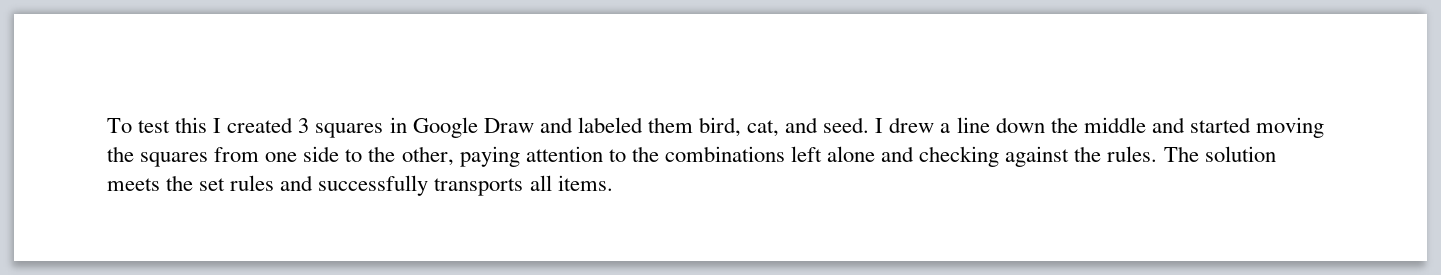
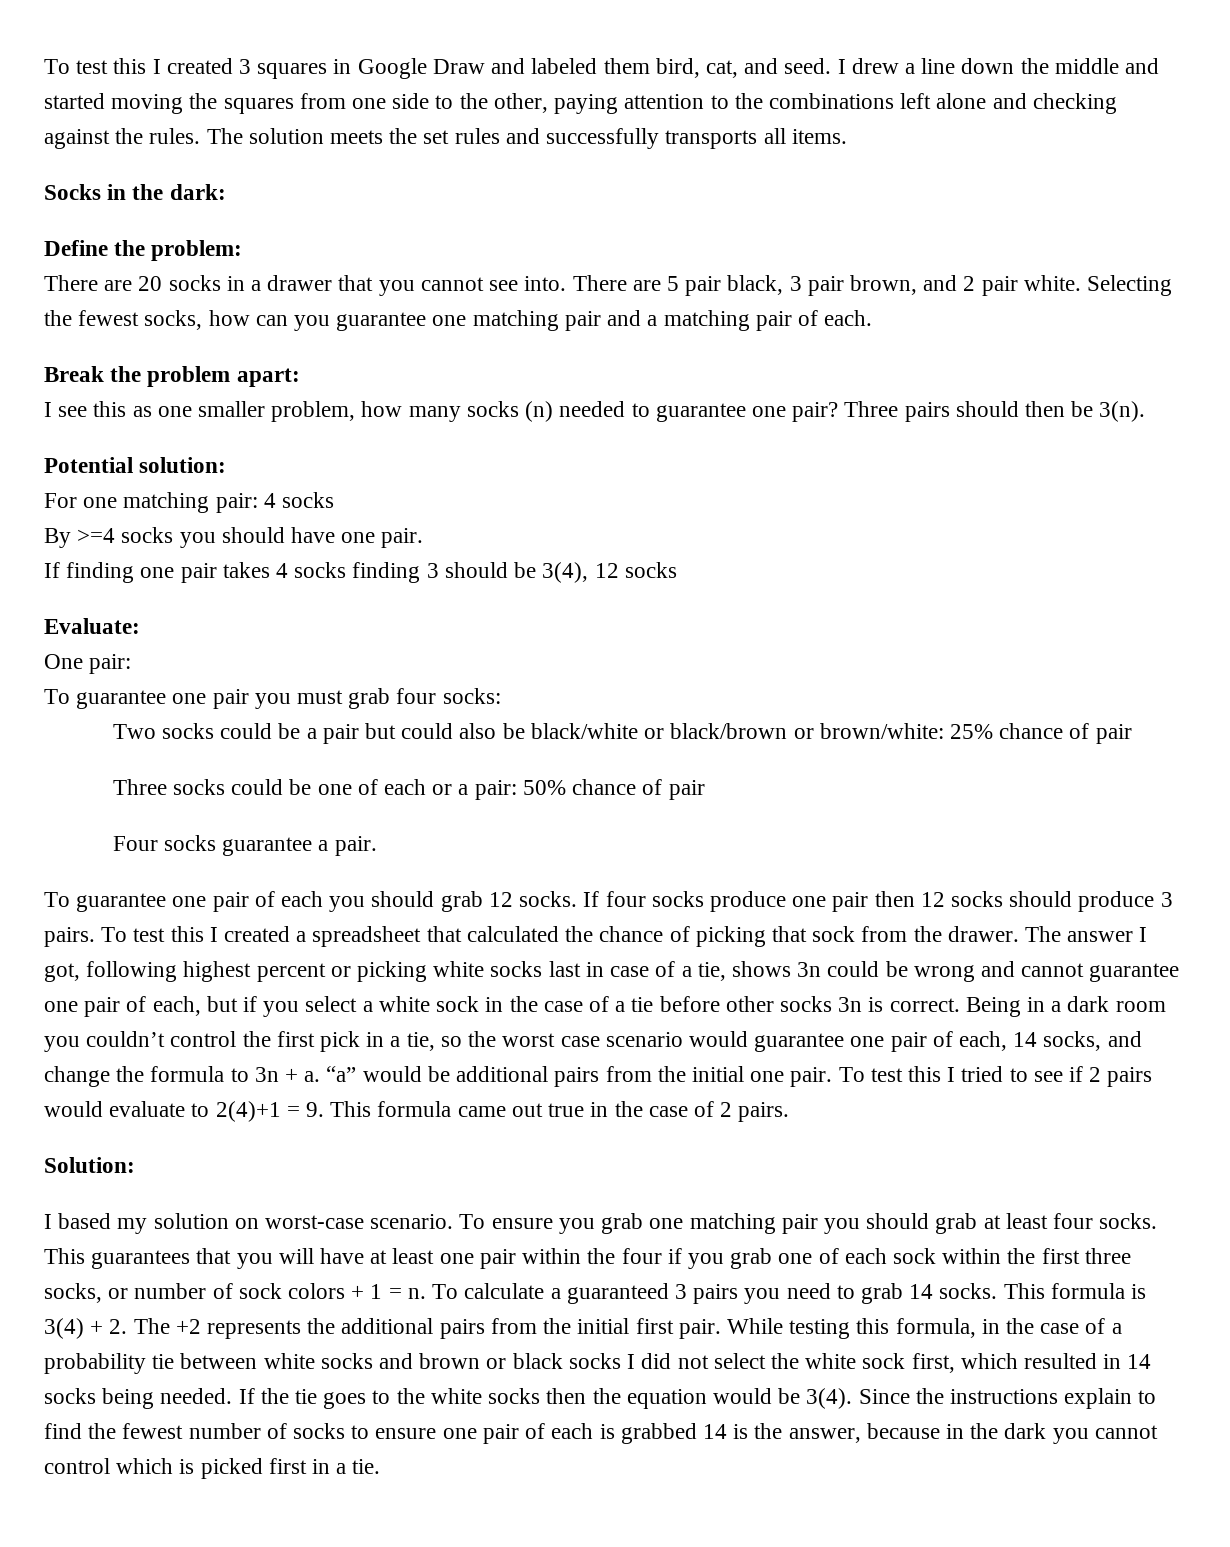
+ Socks in the dark:
+ Define the problem:
+ There are 20 socks in a drawer that you cannot see into. There are 5 pair black, 3 pair brown, and 2 pair white. Selecting the fewest socks, how can you guarantee one matching pair and a matching pair of each.
+ Break the problem apart:
+ I see this as one smaller problem, how many socks (n) needed to guarantee one pair? Three pairs should then be 3(n).
+ Potential solution:
+ For one matching pair: 4 socks
+ By >=4 socks you should have one pair.
+ If finding one pair takes 4 socks finding 3 should be 3(4), 12 socks
+ Evaluate:
+ One pair:
+ To guarantee one pair you must grab four socks:
+ Two socks could be a pair but could also be black/white or black/brown or brown/white: 25% chance of pair
+ Three socks could be one of each or a pair: 50% chance of pair
+ Four socks guarantee a pair.
+ To guarantee one pair of each you should grab 12 socks. If four socks produce one pair then 12 socks should produce 3 pairs. To test this I created a spreadsheet that calculated the chance of picking that sock from the drawer. The answer I got, following highest percent or picking white socks last in case of a tie, shows 3n could be wrong and cannot guarantee one pair of each, but if you select a white sock in the case of a tie before other socks 3n is correct. Being in a dark room you couldn’t control the first pick in a tie, so the worst case scenario would guarantee one pair of each, 14 socks, and change the formula to 3n + a. “a” would be additional pairs from the initial one pair. To test this I tried to see if 2 pairs would evaluate to 2(4)+1 = 9. This formula came out true in the case of 2 pairs.
+ Solution:
+ I based my solution on worst-case scenario. To ensure you grab one matching pair you should grab at least four socks. This guarantees that you will have at least one pair within the four if you grab one of each sock within the first three socks, or number of sock colors + 1 = n. To calculate a guaranteed 3 pairs you need to grab 14 socks. This formula is 3(4) + 2. The +2 represents the additional pairs from the initial first pair. While testing this formula, in the case of a probability tie between white socks and brown or black socks I did not select the white sock first, which resulted in 14 socks being needed. If the tie goes to the white socks then the equation would be 3(4). Since the instructions explain to find the fewest number of socks to ensure one pair of each is grabbed 14 is the answer, because in the dark you cannot control which is picked first in a tie.

